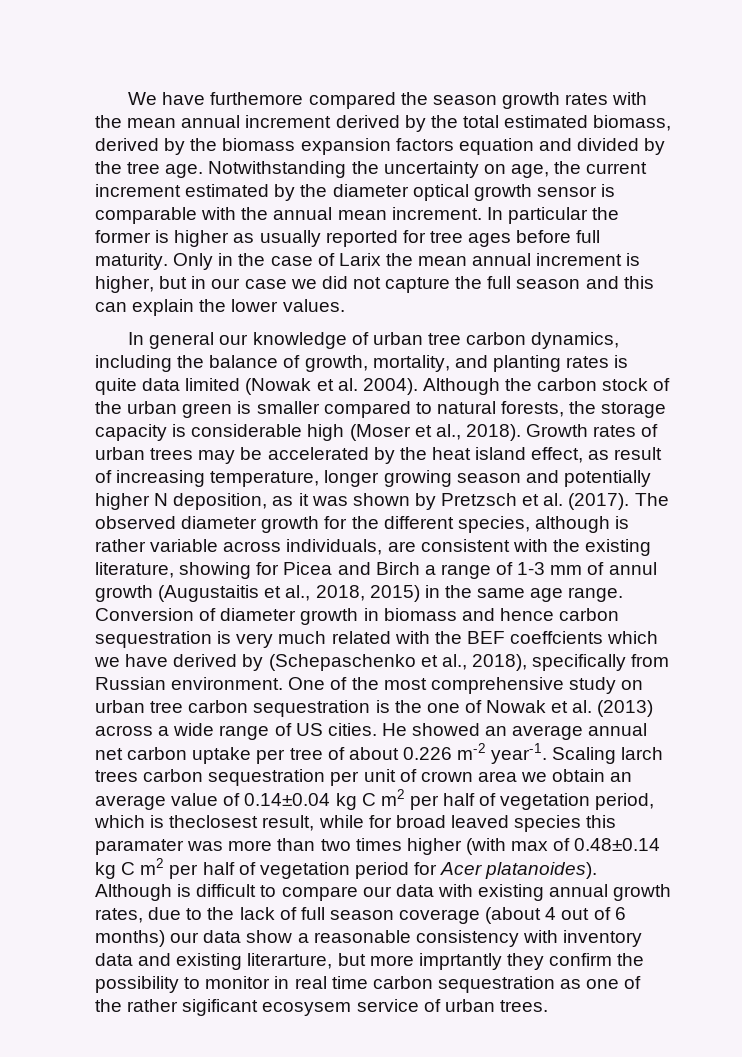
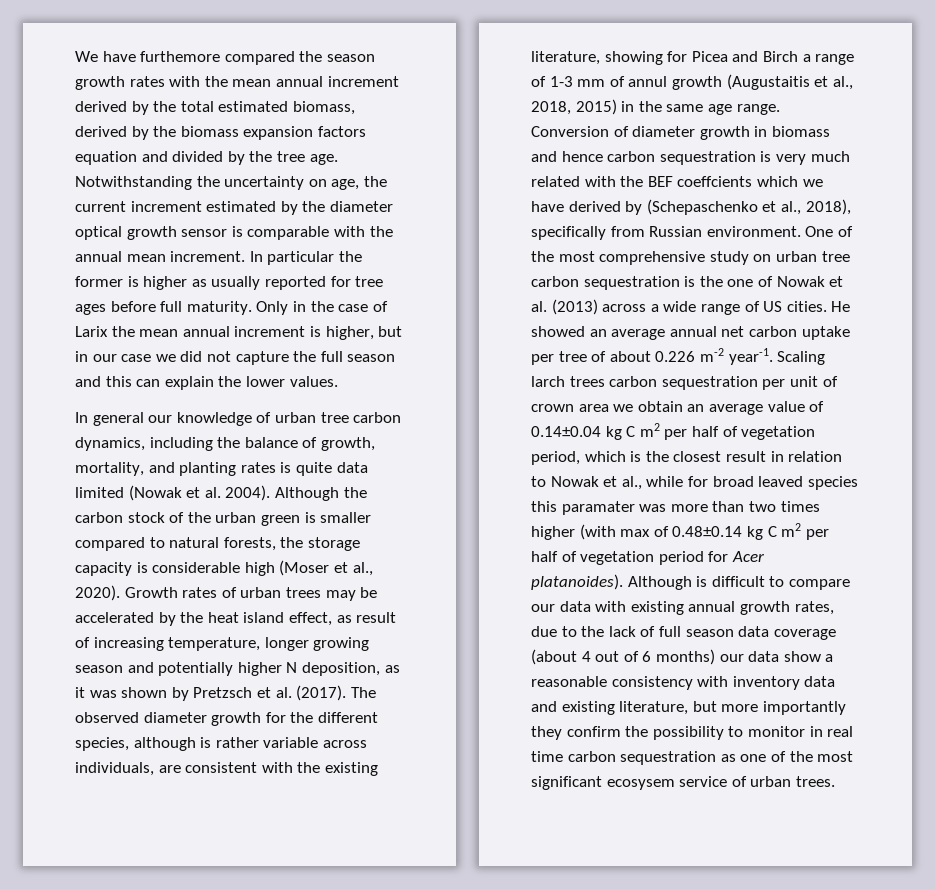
- Although the carbon stock of the urban green is smaller compared to natural forests, the storage capacity is considerable high (Moser et al., 2018).
+ Although the carbon stock of the urban green is smaller compared to natural forests, the storage capacity is considerable high (Moser et al., 2020).
- Scaling larch trees carbon sequestration per unit of crown area we obtain an average value of 0.14±0.04 kg C m2 per half of vegetation period, which is theclosest result, while for broad leaved species this paramater was more than two times higher (with max of 0.48±0.14 kg C m2 per half of vegetation period for Acer platanoides).
+ Scaling larch trees carbon sequestration per unit of crown area we obtain an average value of 0.14±0.04 kg C m2 per half of vegetation period, which is the closest result in relation to Nowak et al., while for broad leaved species this paramater was more than two times higher (with max of 0.48±0.14 kg C m2 per half of vegetation period for Acer platanoides).
- Although is difficult to compare our data with existing annual growth rates, due to the lack of full season coverage (about 4 out of 6 months) our data show a reasonable consistency with inventory data and existing literarture, but more imprtantly they confirm the possibility to monitor in real time carbon sequestration as one of the rather sigificant ecosysem service of urban trees.
+ Although is difficult to compare our data with existing annual growth rates, due to the lack of full season data coverage (about 4 out of 6 months) our data show a reasonable consistency with inventory data and existing literature, but more importantly they confirm the possibility to monitor in real time carbon sequestration as one of the most significant ecosysem service of urban trees.

